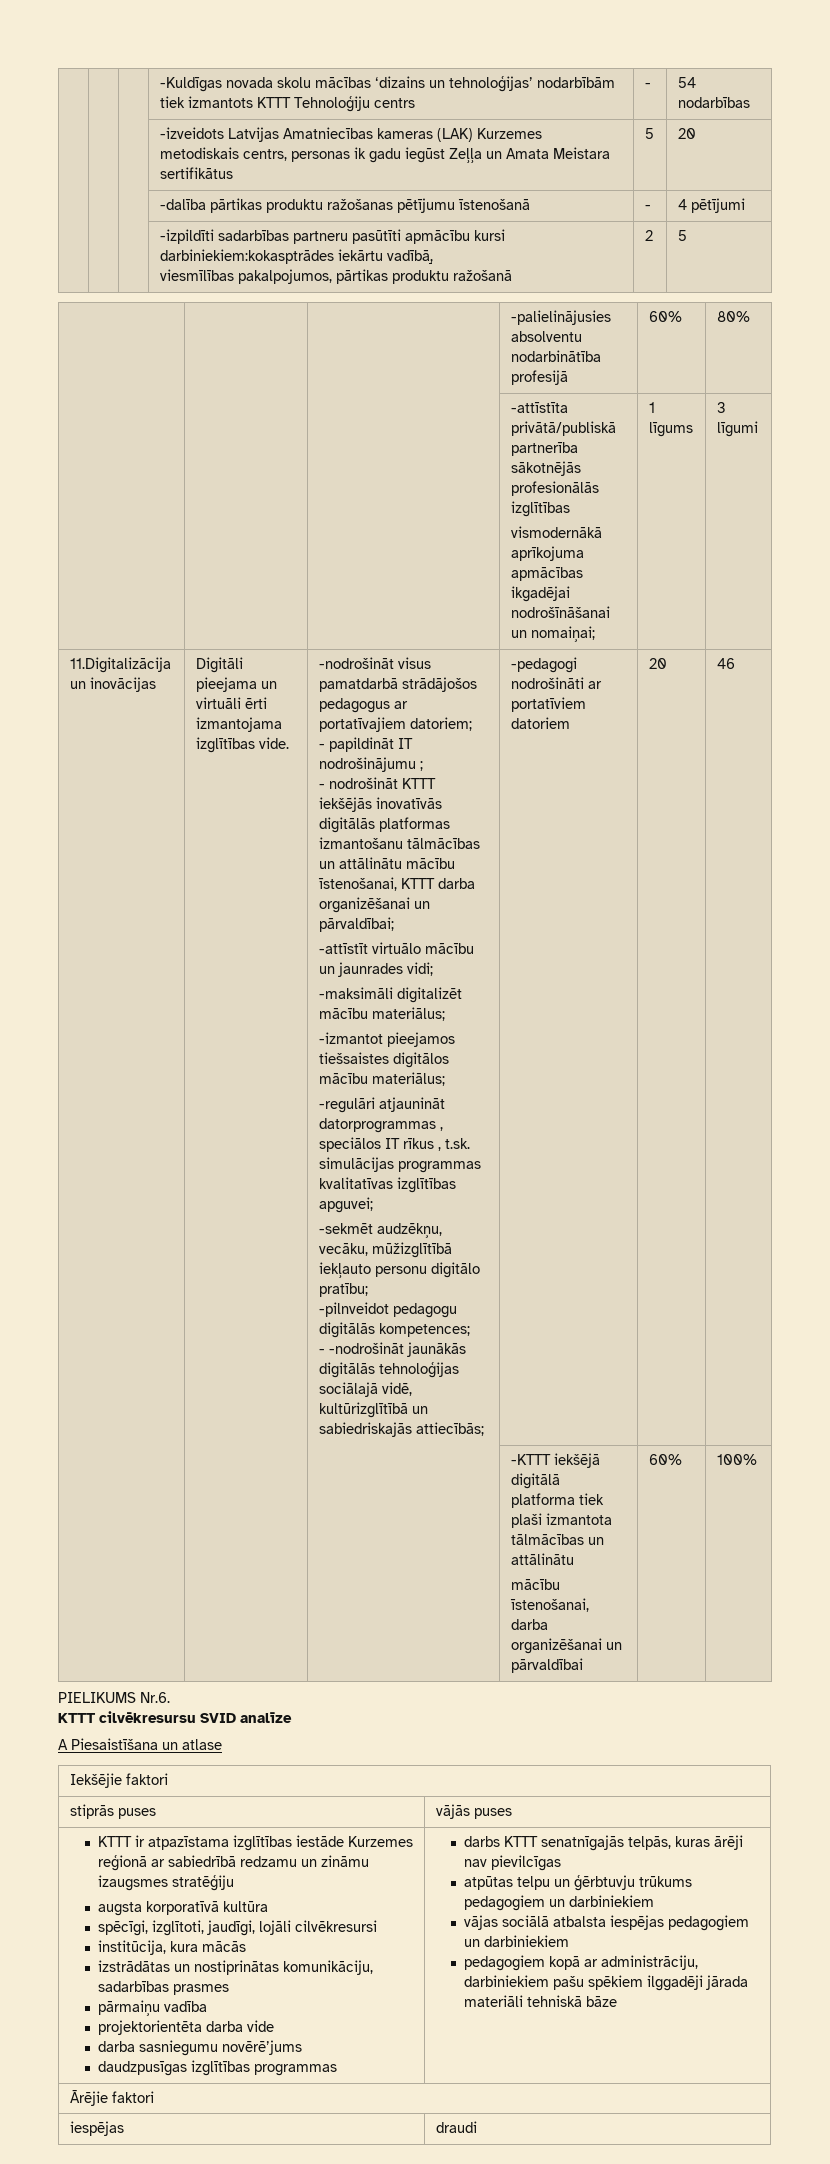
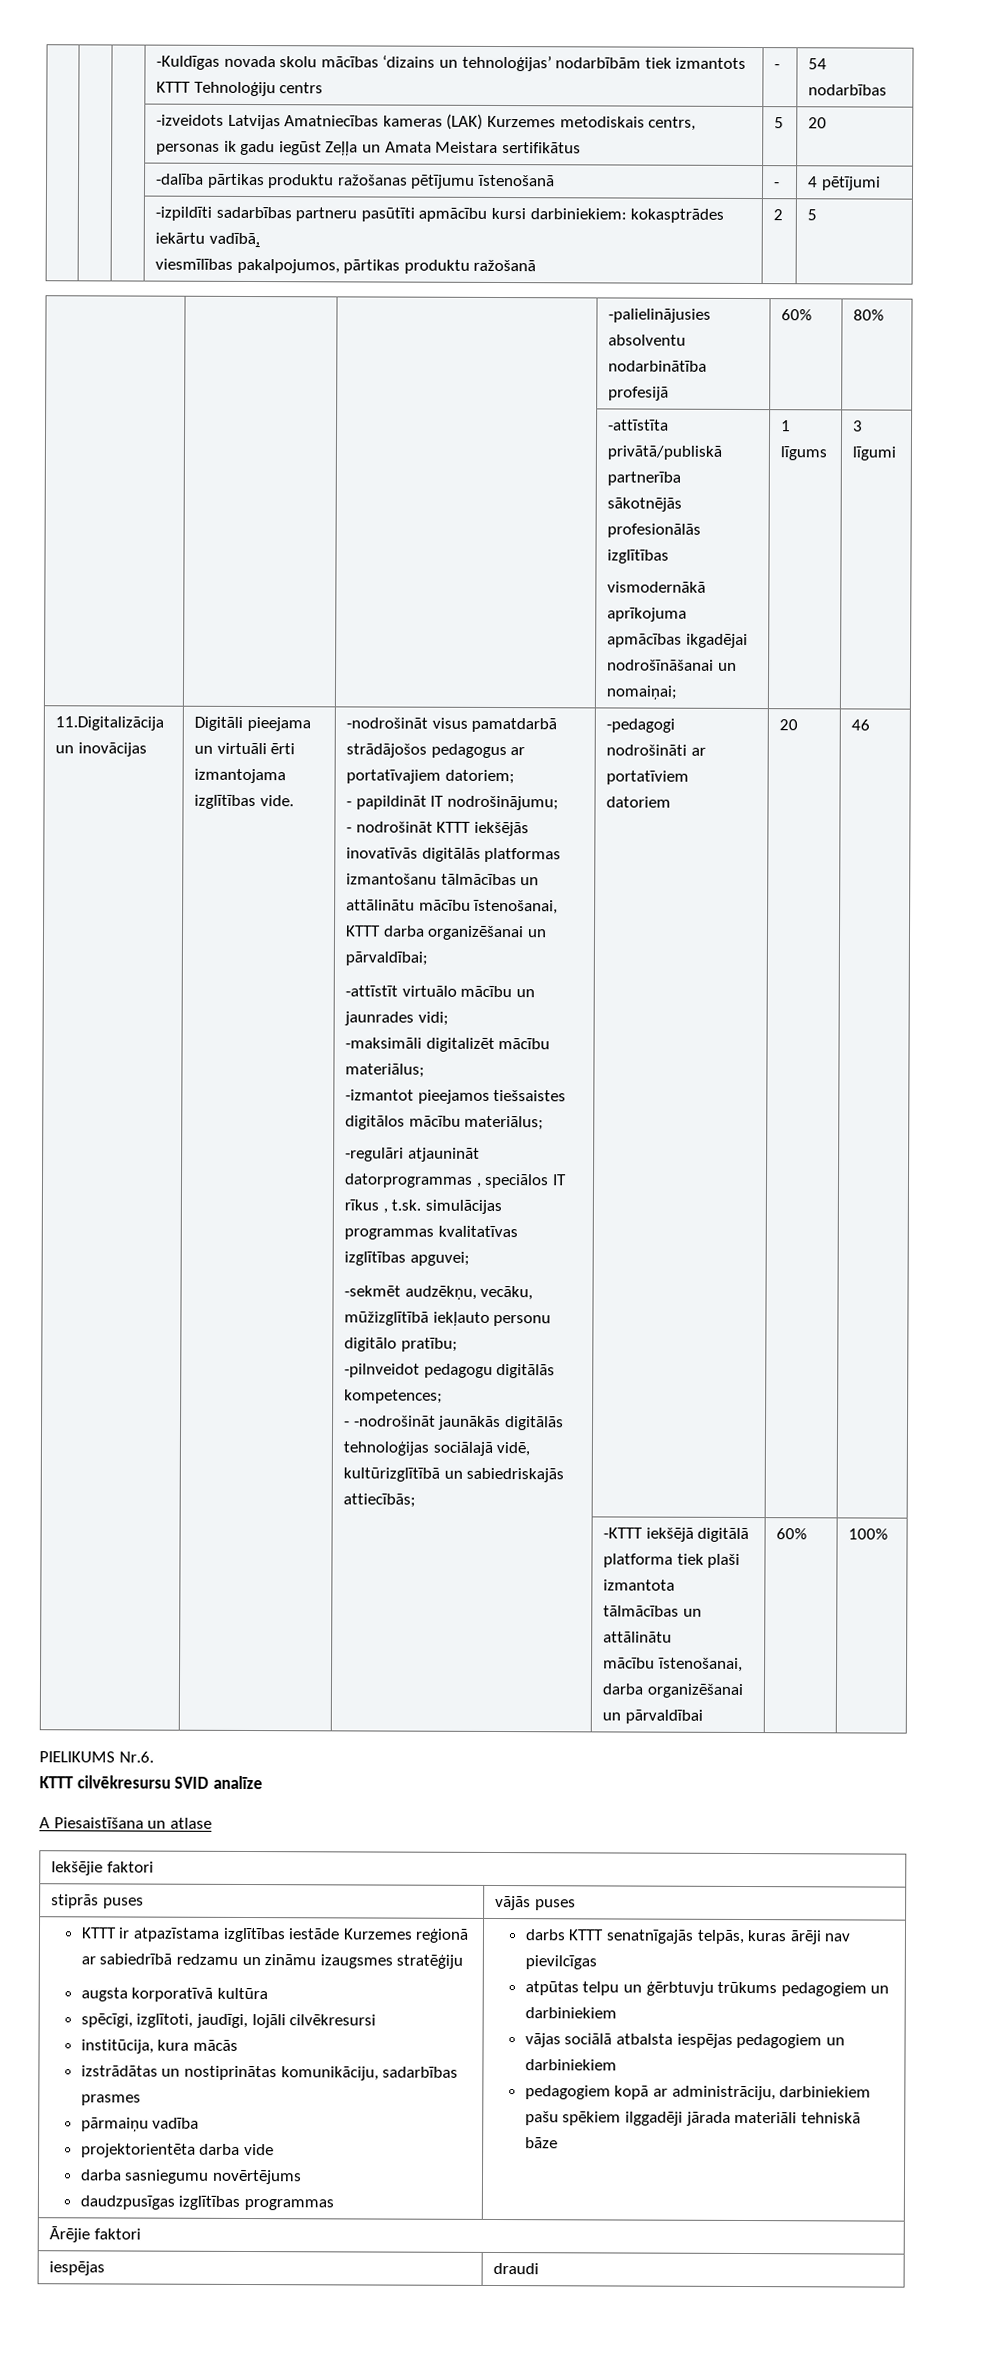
- | | | -izpildīti sadarbības partneru pasūtīti apmācību kursi darbiniekiem:kokasptrādes iekārtu vadībā,
+ | | | -izpildīti sadarbības partneru pasūtīti apmācību kursi darbiniekiem: kokasptrādes iekārtu vadībā,
- - papildināt IT nodrošinājumu ;
+ - papildināt IT nodrošinājumu;
- darba sasniegumu novērē’jums
+ darba sasniegumu novērtējums

